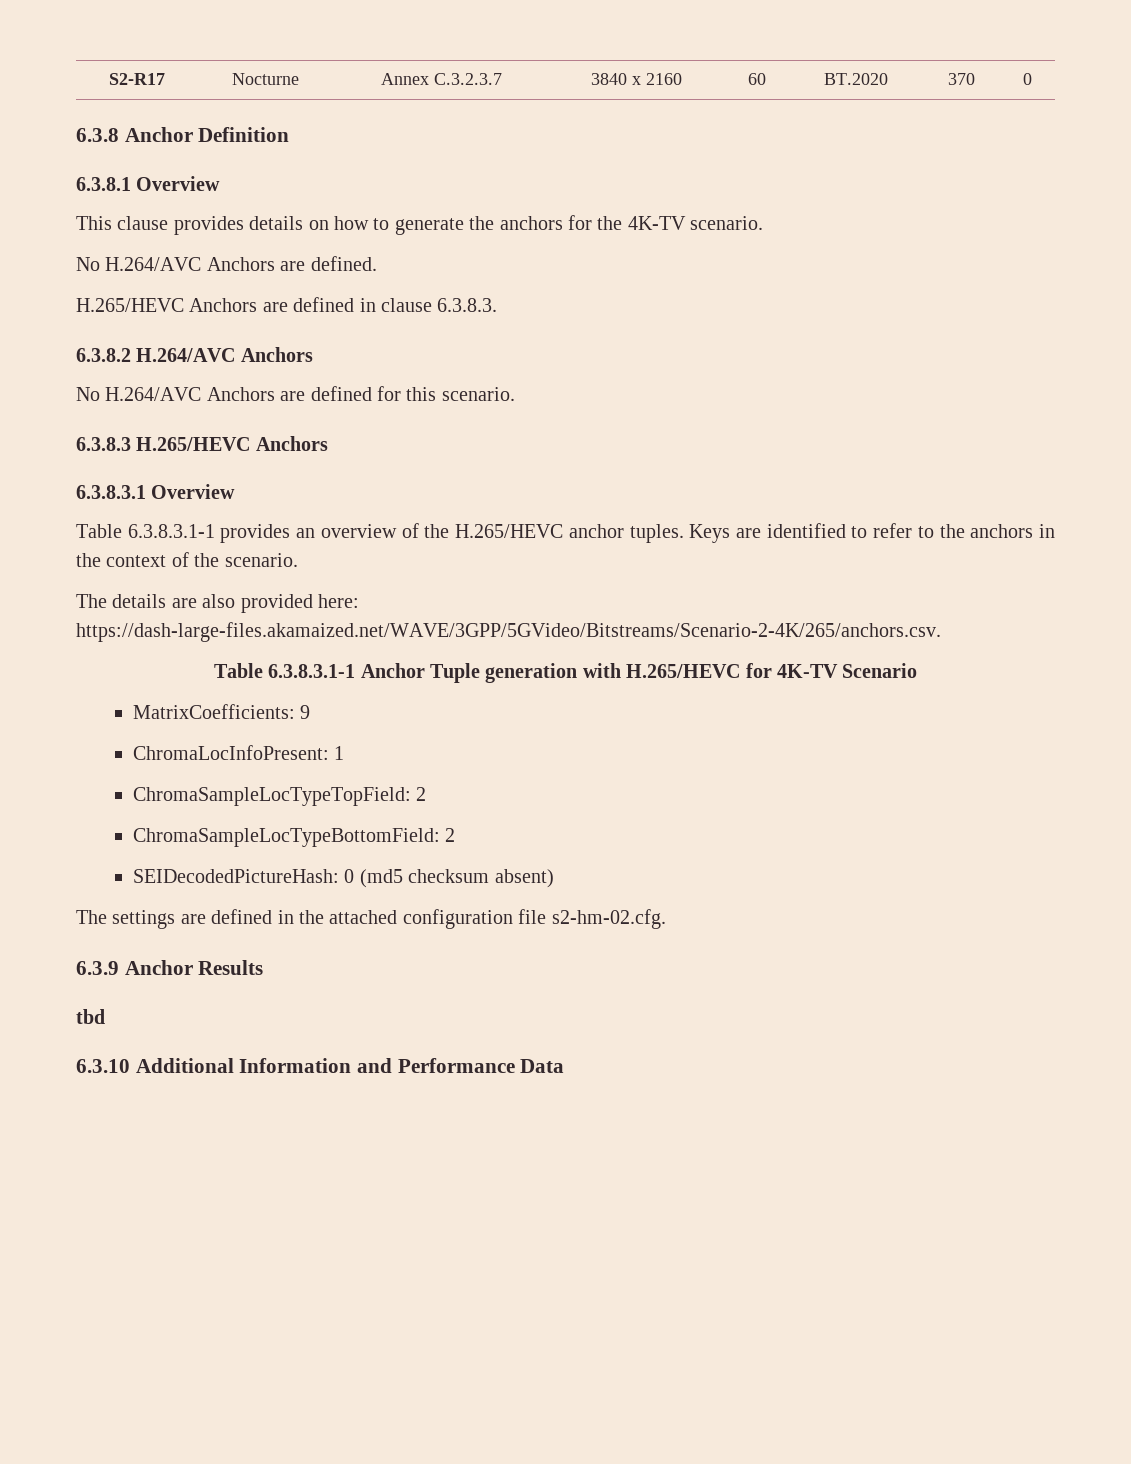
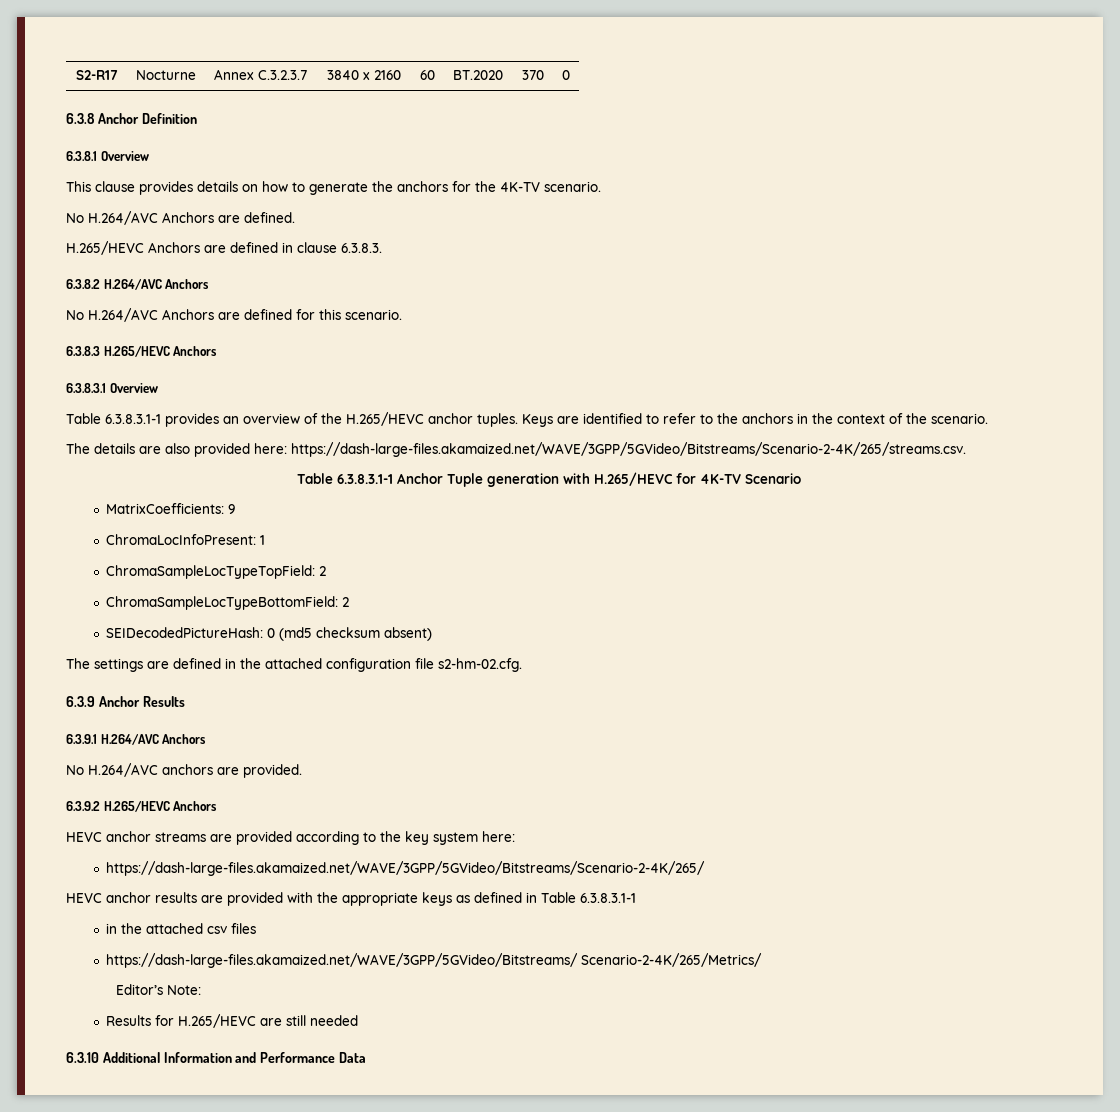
- The details are also provided here: https://dash-large-files.akamaized.net/WAVE/3GPP/5GVideo/Bitstreams/Scenario-2-4K/265/anchors.csv.
+ The details are also provided here: https://dash-large-files.akamaized.net/WAVE/3GPP/5GVideo/Bitstreams/Scenario-2-4K/265/streams.csv.
- tbd
+ 6.3.9.1 H.264/AVC Anchors
+ No H.264/AVC anchors are provided.
+ 6.3.9.2 H.265/HEVC Anchors
+ HEVC anchor streams are provided according to the key system here:
+ https://dash-large-files.akamaized.net/WAVE/3GPP/5GVideo/Bitstreams/Scenario-2-4K/265/
+ HEVC anchor results are provided with the appropriate keys as defined in Table 6.3.8.3.1-1
+ in the attached csv files
+ https://dash-large-files.akamaized.net/WAVE/3GPP/5GVideo/Bitstreams/ Scenario-2-4K/265/Metrics/
+ Editor’s Note:
+ Results for H.265/HEVC are still needed

